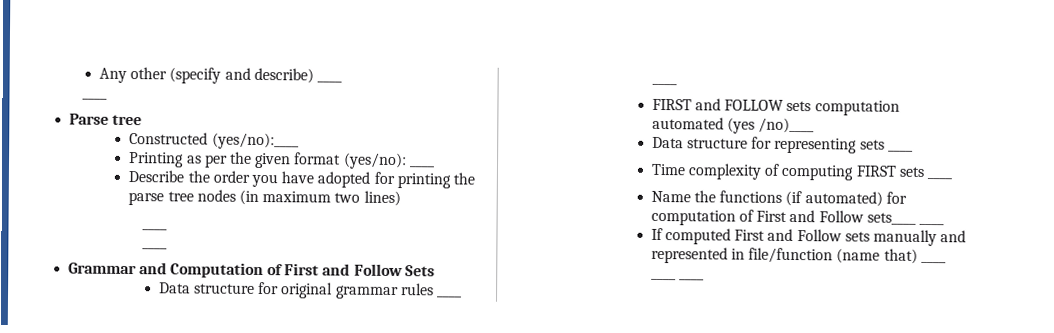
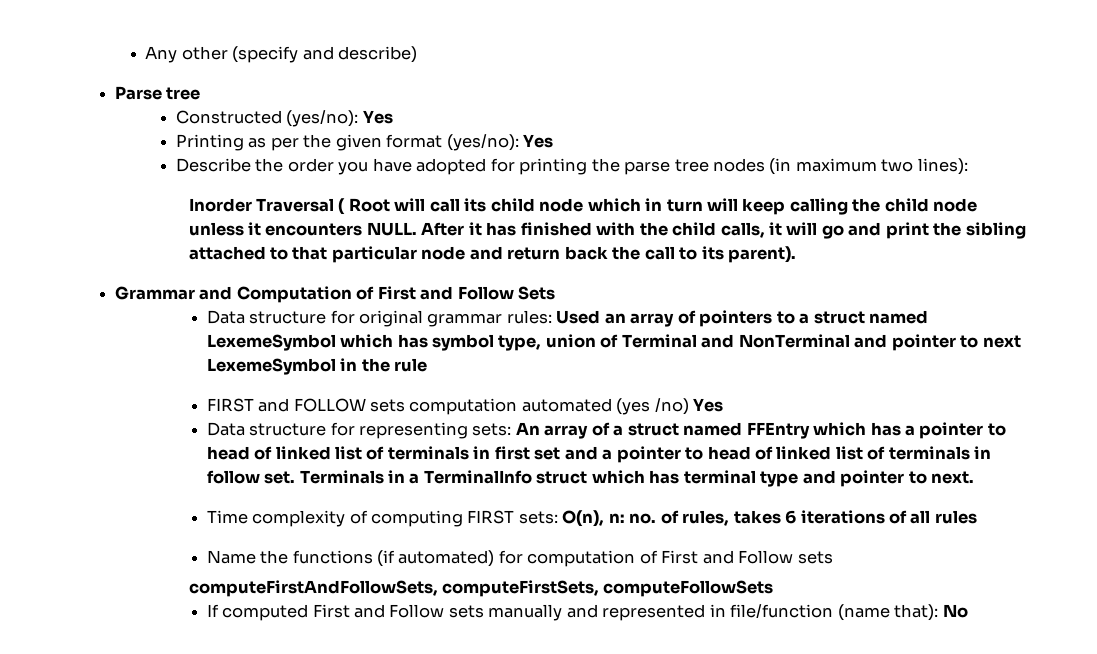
- Any other (specify and describe) ____
- ____
+ Any other (specify and describe)
- Constructed (yes/no):____
+ Constructed (yes/no): Yes
- Printing as per the given format (yes/no): ____
+ Printing as per the given format (yes/no): Yes
- Describe the order you have adopted for printing the parse tree nodes (in maximum two lines)
- ____
- ____
+ Describe the order you have adopted for printing the parse tree nodes (in maximum two lines):
+ Inorder Traversal ( Root will call its child node which in turn will keep calling the child node unless it encounters NULL. After it has finished with the child calls, it will go and print the sibling attached to that particular node and return back the call to its parent).
- Data structure for original grammar rules ____ ____
+ Data structure for original grammar rules: Used an array of pointers to a struct named LexemeSymbol which has symbol type, union of Terminal and NonTerminal and pointer to next LexemeSymbol in the rule
- FIRST and FOLLOW sets computation automated (yes /no)____
+ FIRST and FOLLOW sets computation automated (yes /no) Yes
- Data structure for representing sets ____
+ Data structure for representing sets: An array of a struct named FFEntry which has a pointer to head of linked list of terminals in first set and a pointer to head of linked list of terminals in follow set. Terminals in a TerminalInfo struct which has terminal type and pointer to next.
- Time complexity of computing FIRST sets ____
+ Time complexity of computing FIRST sets: O(n), n: no. of rules, takes 6 iterations of all rules
- Name the functions (if automated) for computation of First and Follow sets____ ____
+ Name the functions (if automated) for computation of First and Follow sets
+ computeFirstAndFollowSets, computeFirstSets, computeFollowSets
- If computed First and Follow sets manually and represented in file/function (name that) ____ ____ ____
+ If computed First and Follow sets manually and represented in file/function (name that): No

